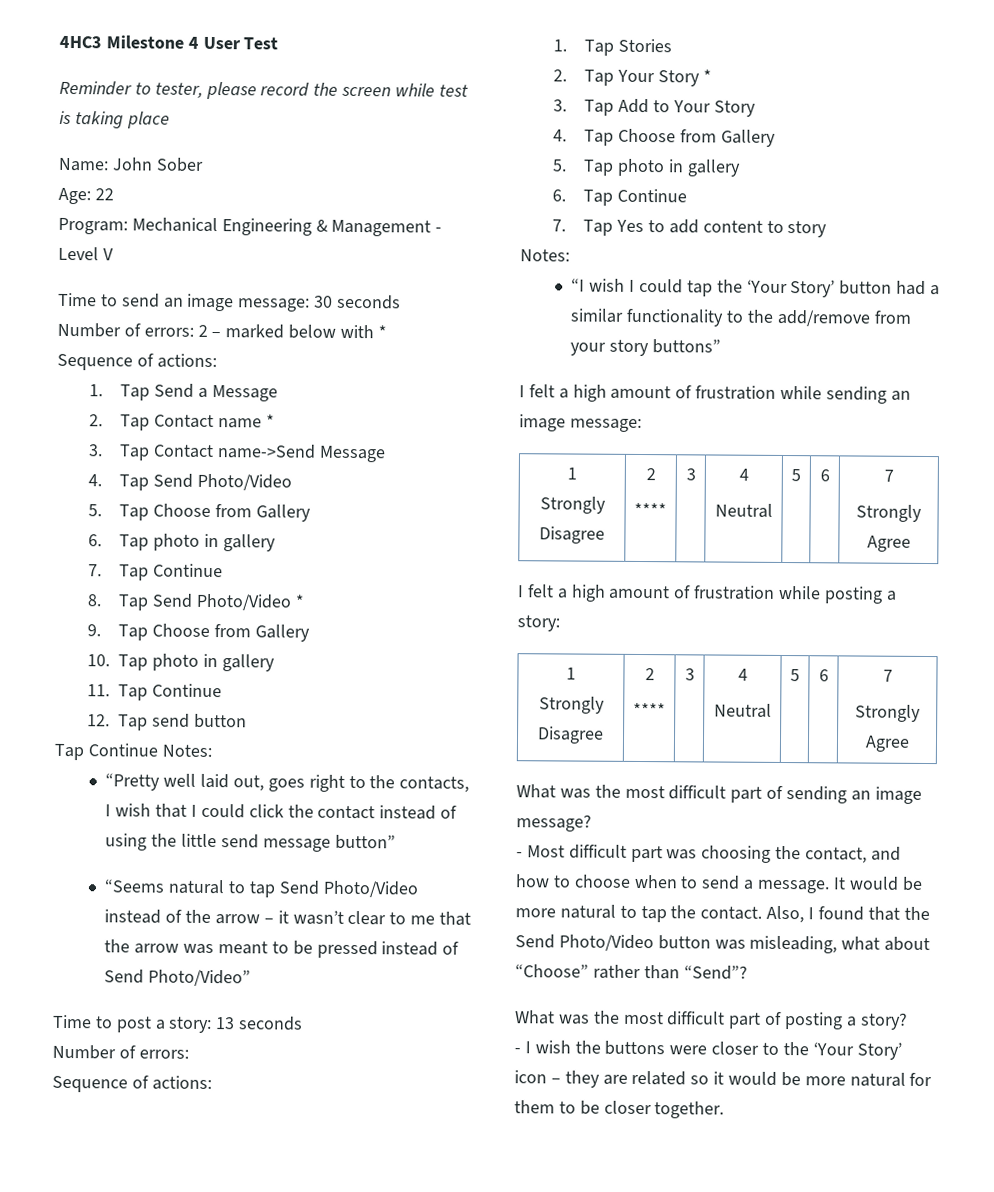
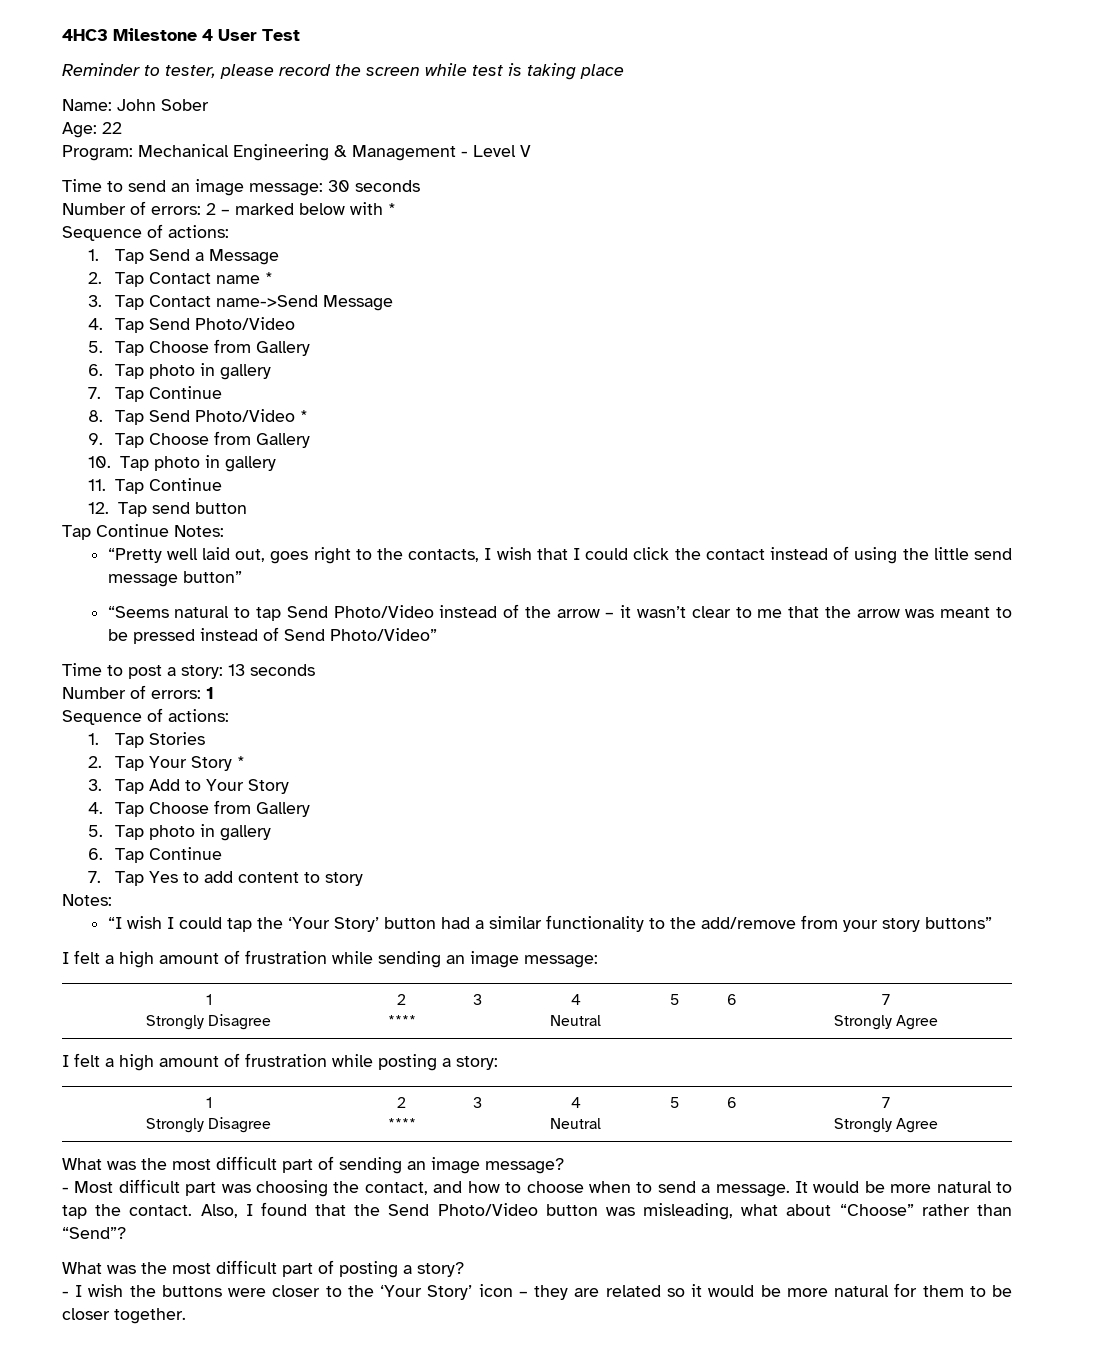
  Time to post a story: 13 seconds
- Number of errors:
+ Number of errors: 1

